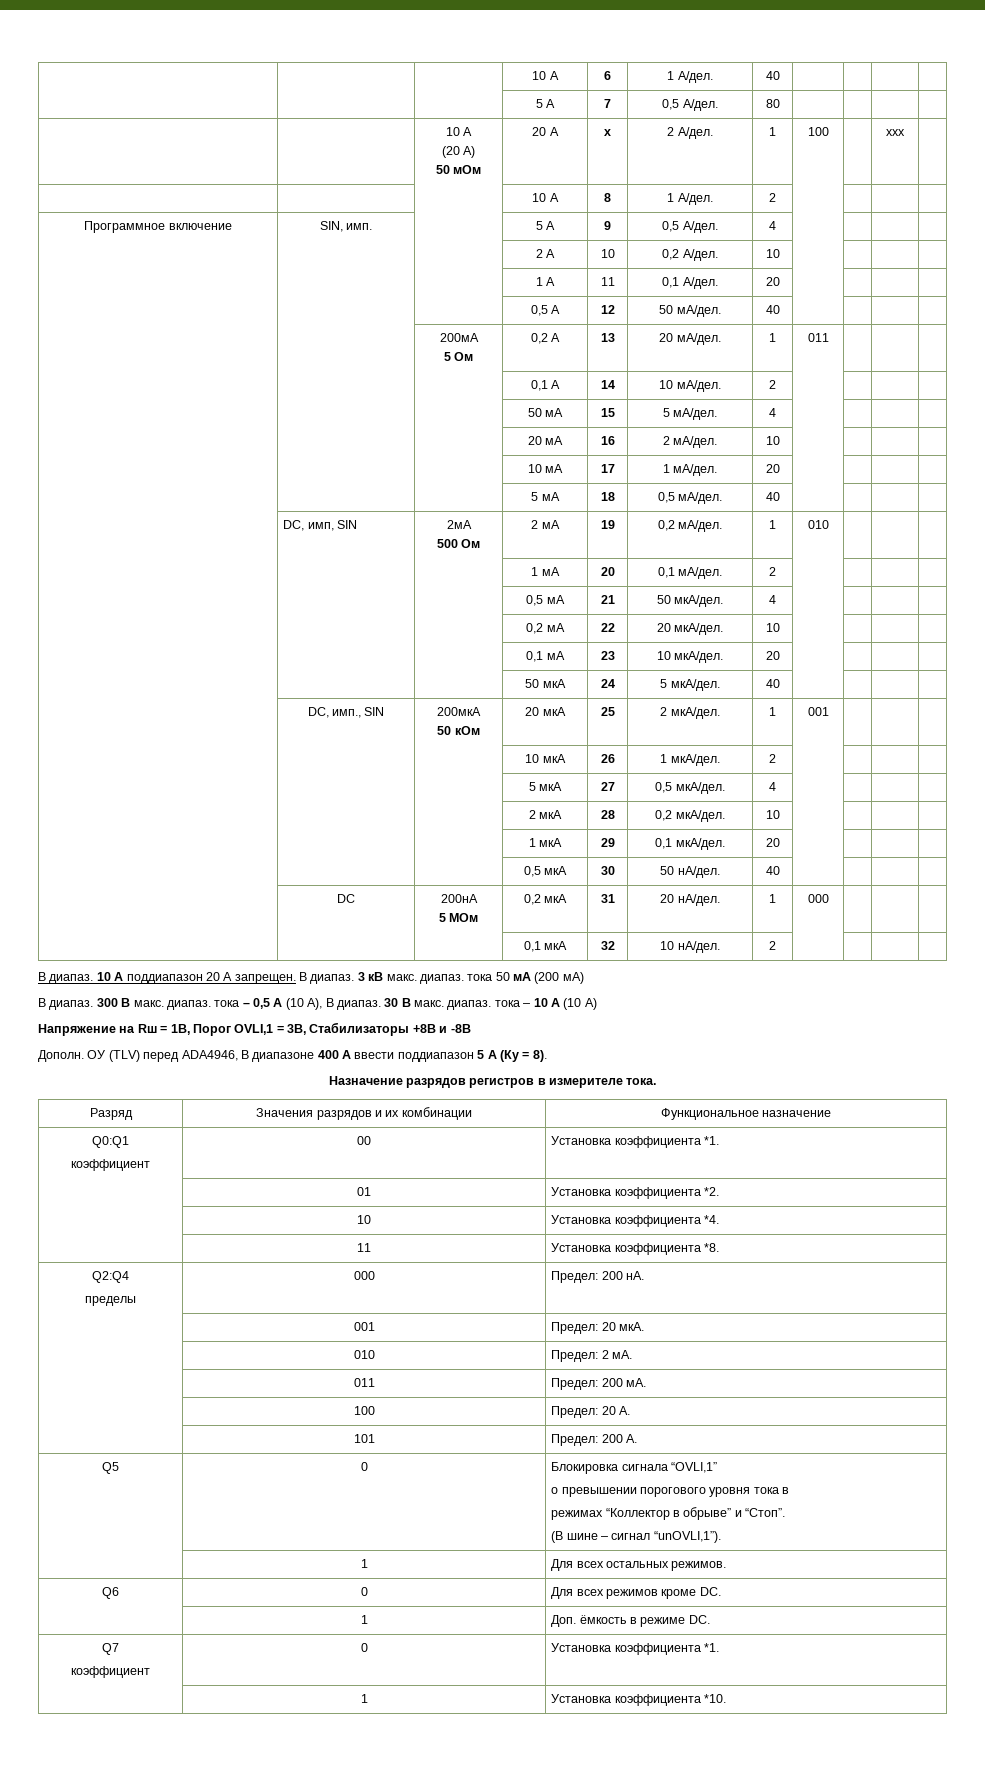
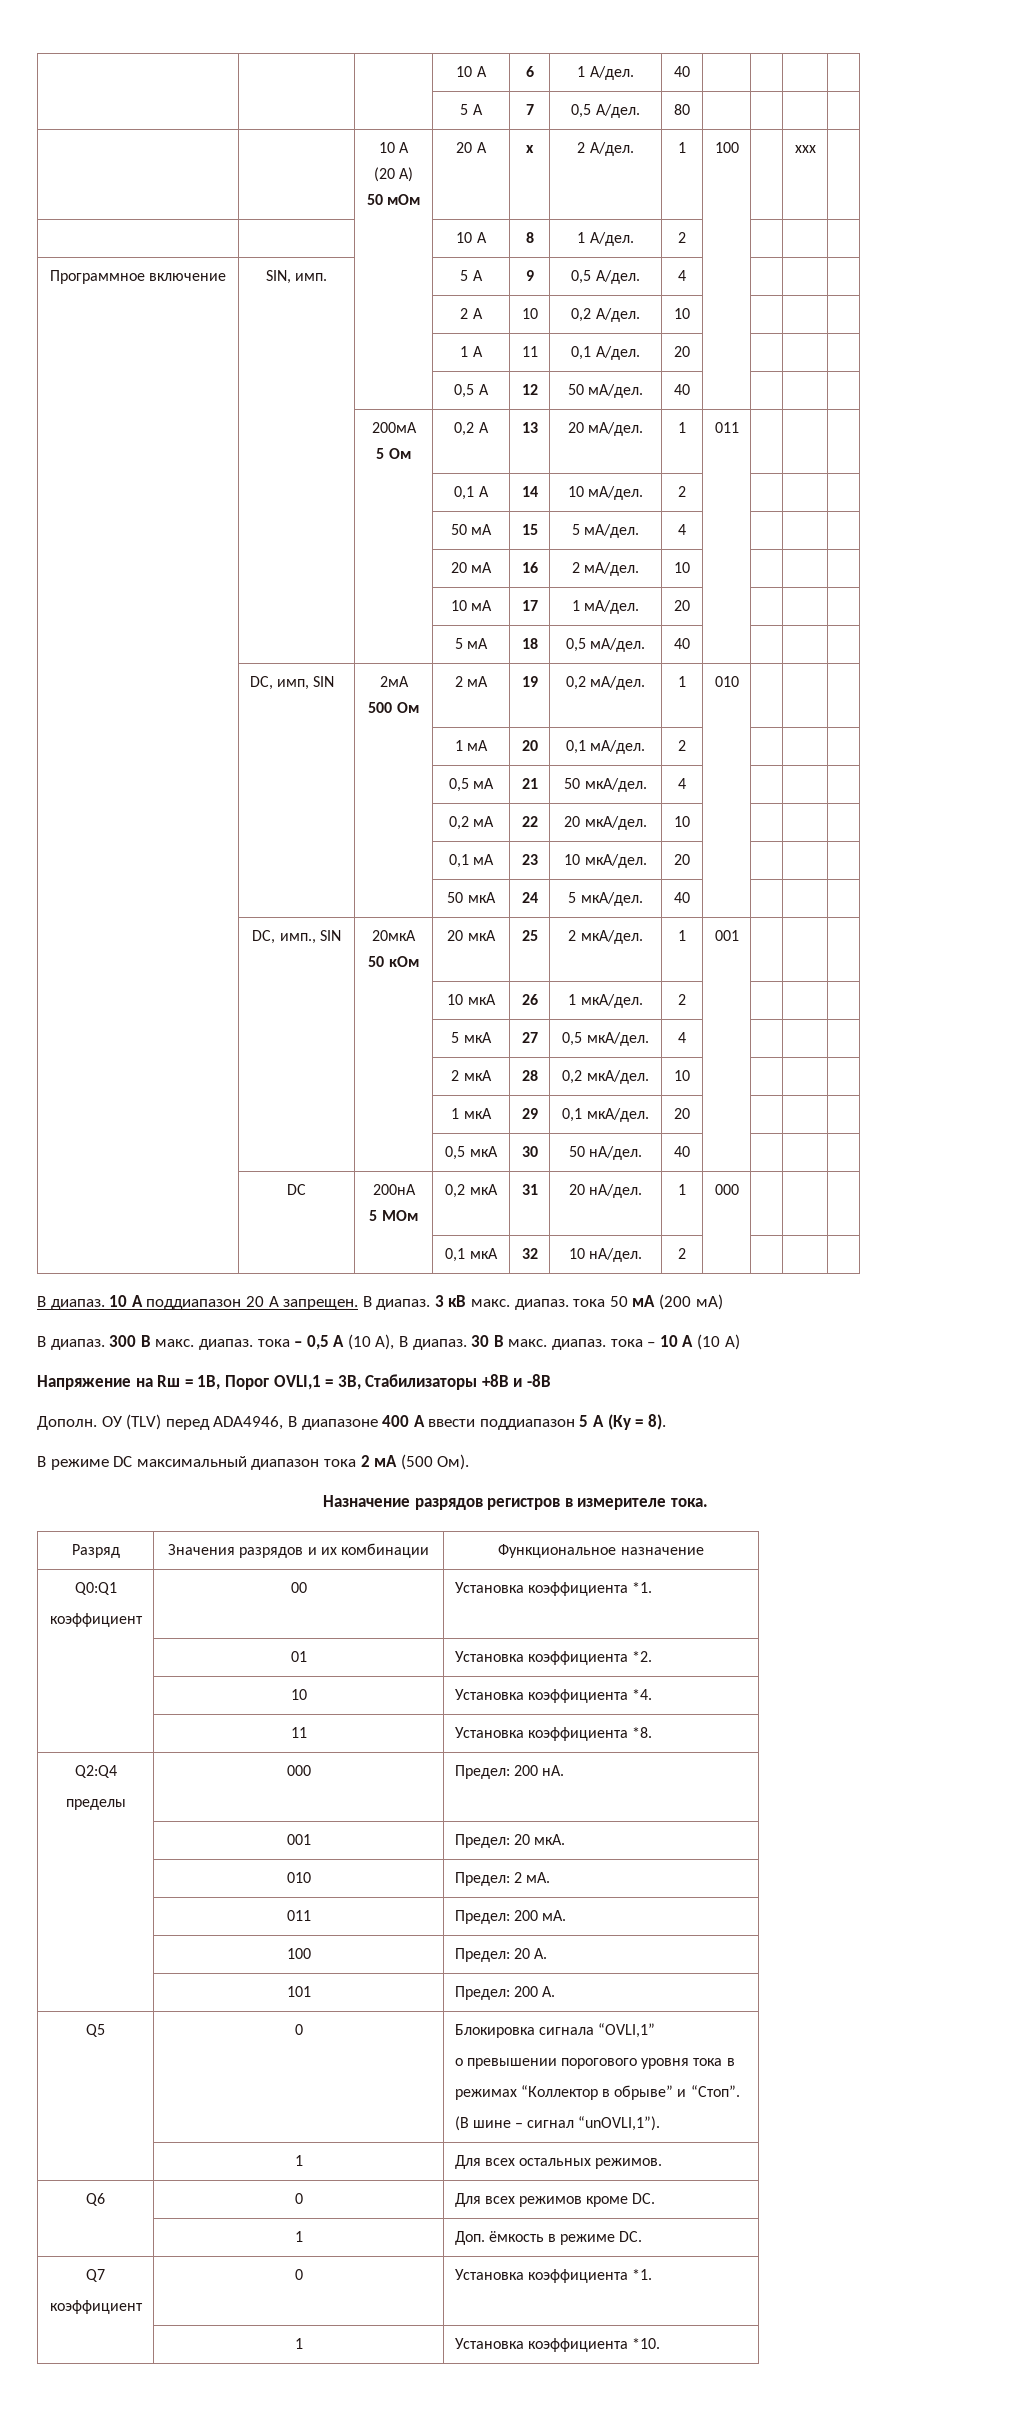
- | DC, имп., SIN | 200мкА
+ | DC, имп., SIN | 20мкА
+ В режиме DC максимальный диапазон тока 2 мА (500 Ом).

